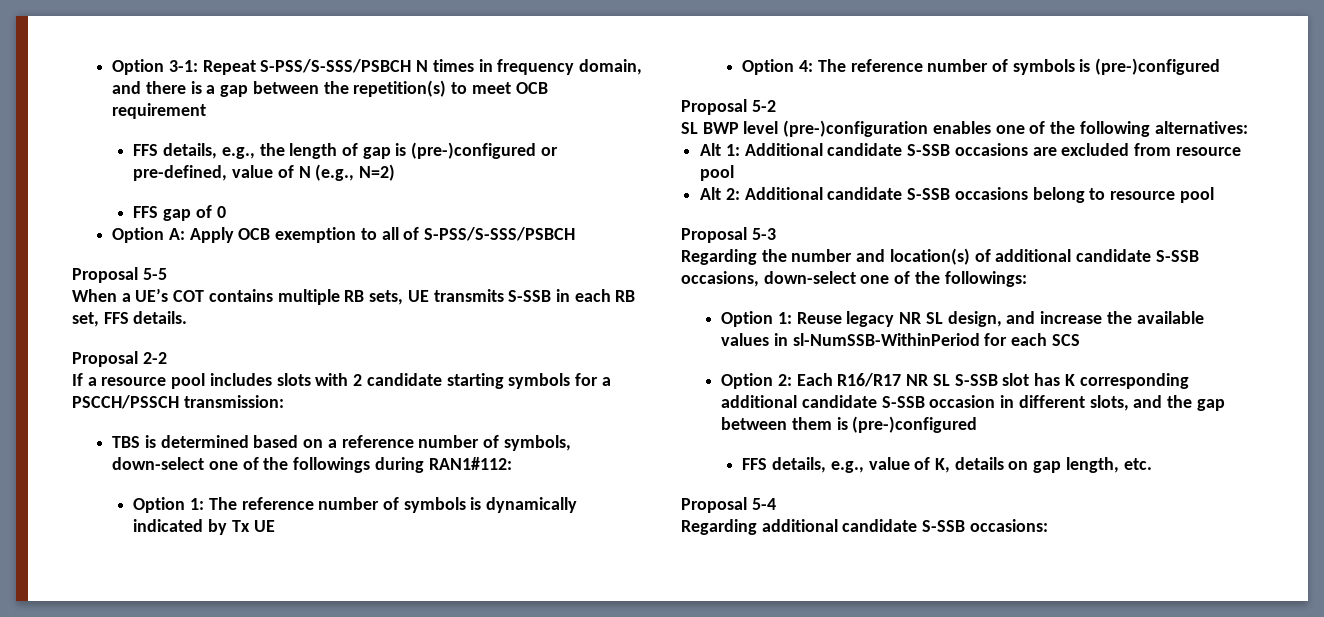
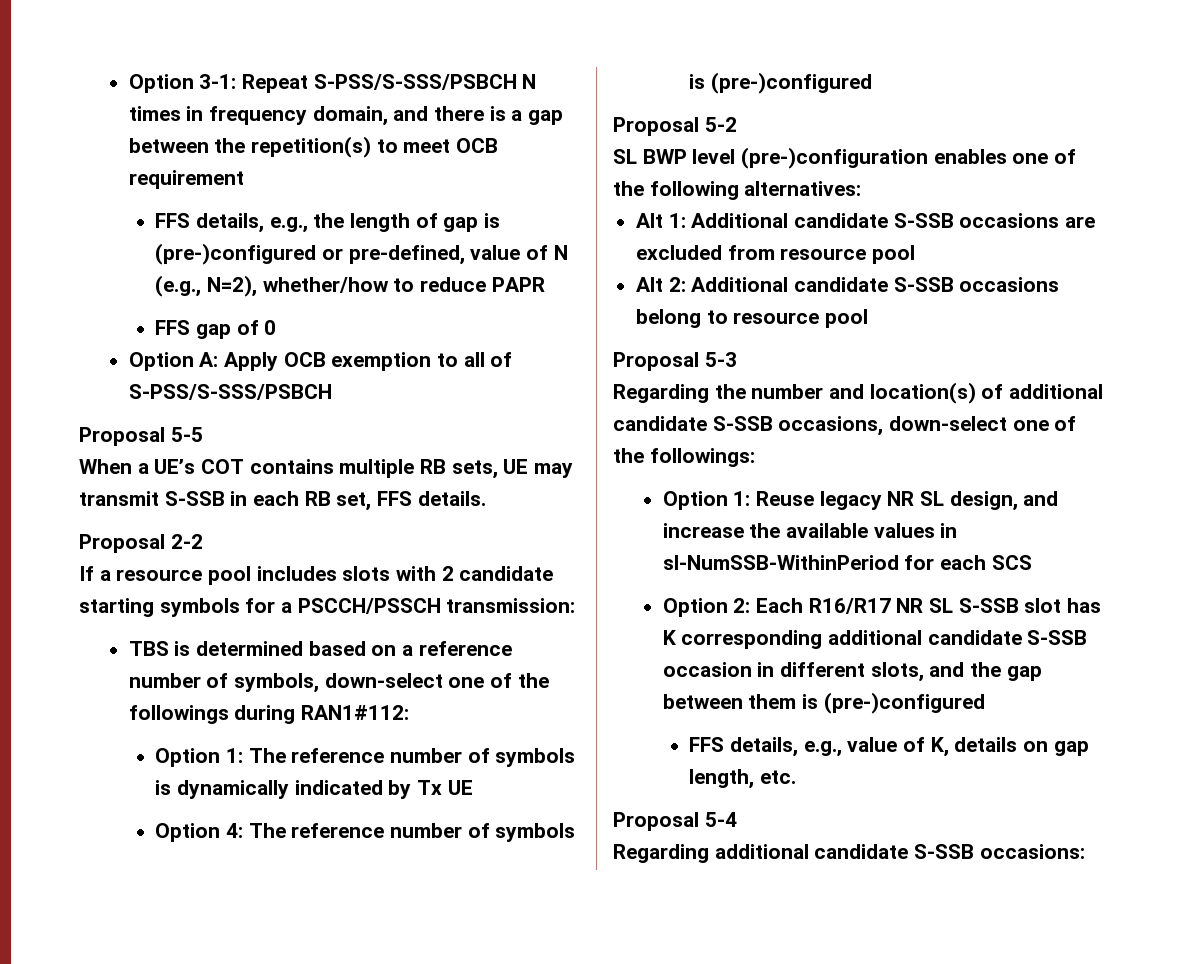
- FFS details, e.g., the length of gap is (pre-)configured or pre-defined, value of N (e.g., N=2)
+ FFS details, e.g., the length of gap is (pre-)configured or pre-defined, value of N (e.g., N=2), whether/how to reduce PAPR
- When a UE’s COT contains multiple RB sets, UE transmits S-SSB in each RB set, FFS details.
+ When a UE’s COT contains multiple RB sets, UE may transmit S-SSB in each RB set, FFS details.

